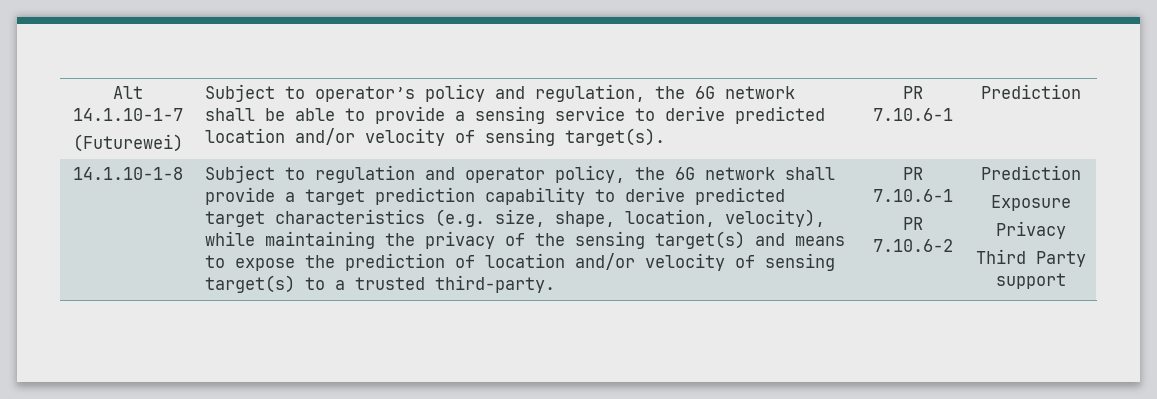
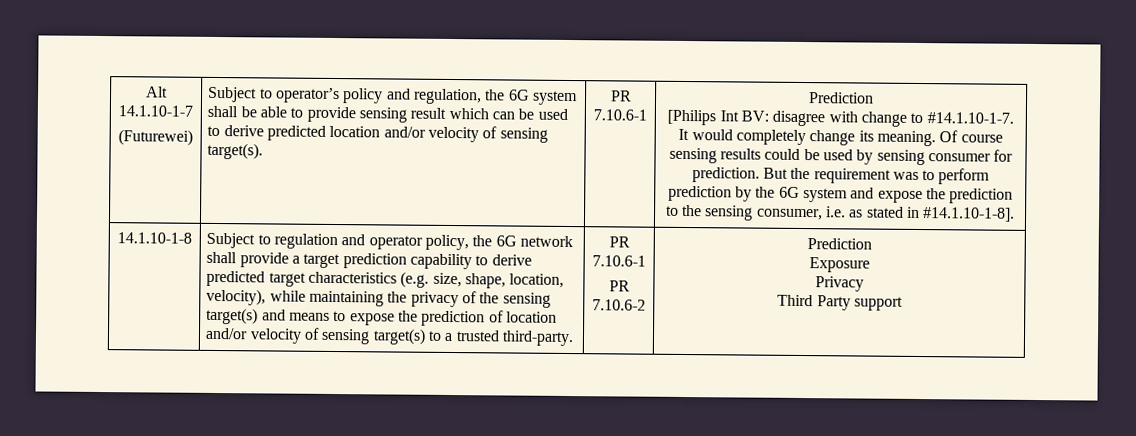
- Subject to operator’s policy and regulation, the 6G network shall be able to provide a sensing service to derive predicted location and/or velocity of sensing target(s).
+ Subject to operator’s policy and regulation, the 6G system shall be able to provide sensing result which can be used to derive predicted location and/or velocity of sensing target(s).
+ [Philips Int BV: disagree with change to #14.1.10-1-7. It would completely change its meaning. Of course sensing results could be used by sensing consumer for prediction. But the requirement was to perform prediction by the 6G system and expose the prediction to the sensing consumer, i.e. as stated in #14.1.10-1-8].

